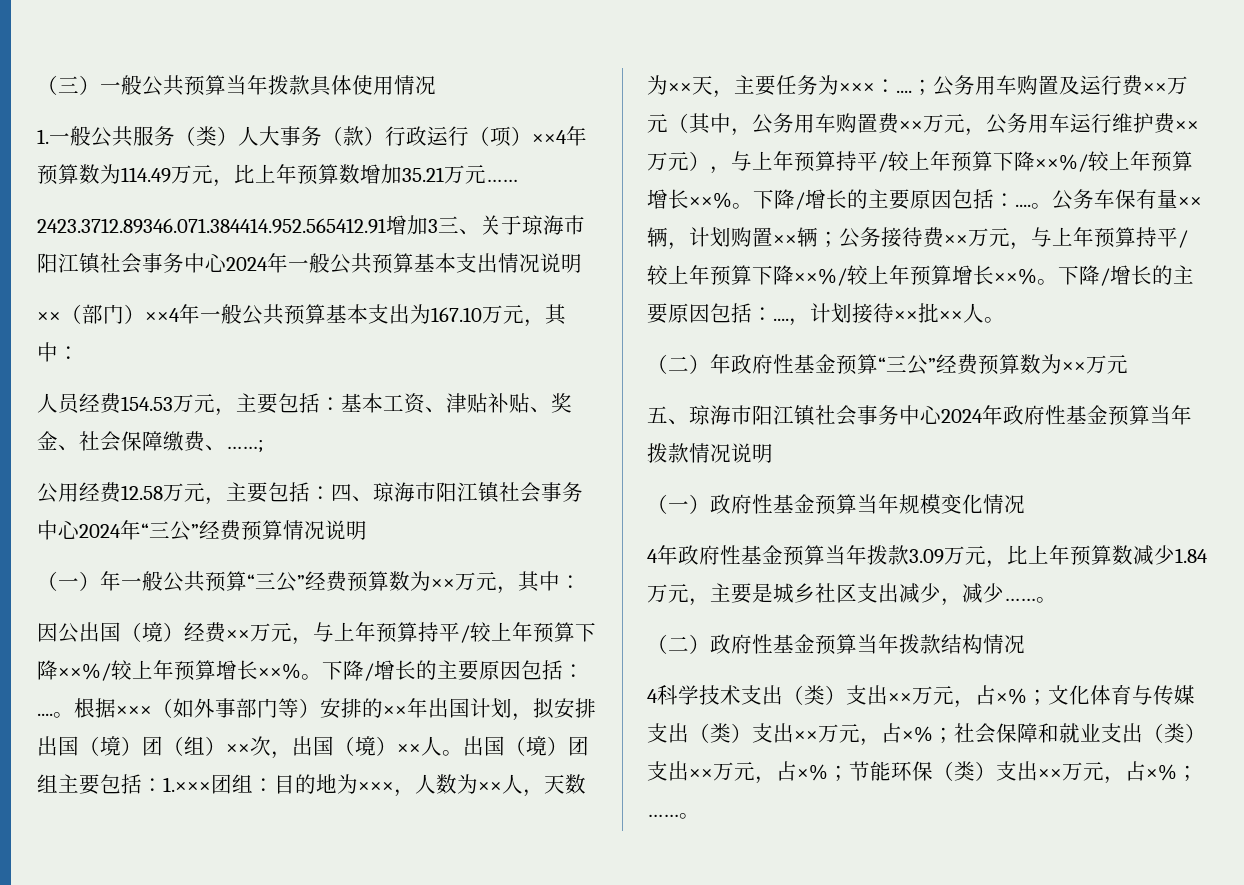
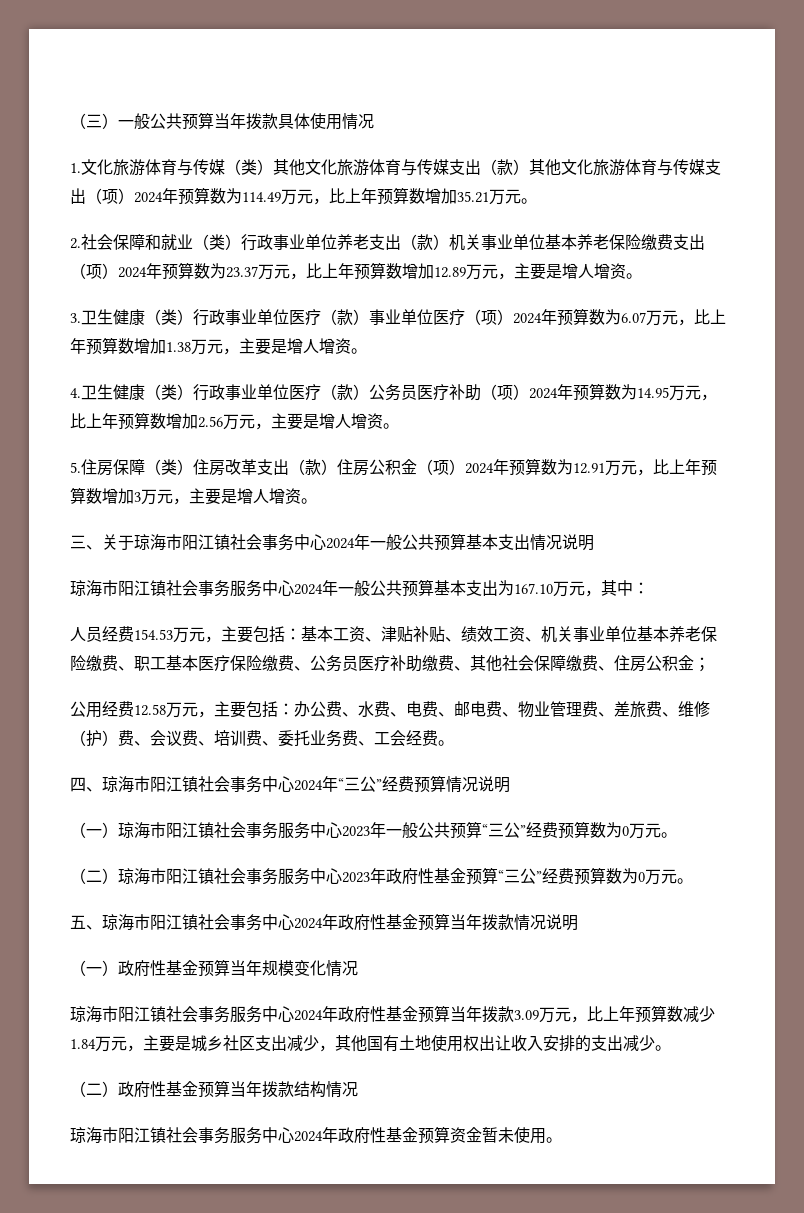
- 1.一般公共服务（类）人大事务（款）行政运行（项）××4年预算数为114.49万元，比上年预算数增加35.21万元……
- 2423.3712.89346.071.384414.952.565412.91增加3三、关于琼海市阳江镇社会事务中心2024年一般公共预算基本支出情况说明
+ 1.文化旅游体育与传媒（类）其他文化旅游体育与传媒支出（款）其他文化旅游体育与传媒支出（项）2024年预算数为114.49万元，比上年预算数增加35.21万元。
+ 2.社会保障和就业（类）行政事业单位养老支出（款）机关事业单位基本养老保险缴费支出（项）2024年预算数为23.37万元，比上年预算数增加12.89万元，主要是增人增资。
+ 3.卫生健康（类）行政事业单位医疗（款）事业单位医疗（项）2024年预算数为6.07万元，比上年预算数增加1.38万元，主要是增人增资。
+ 4.卫生健康（类）行政事业单位医疗（款）公务员医疗补助（项）2024年预算数为14.95万元，比上年预算数增加2.56万元，主要是增人增资。
+ 5.住房保障（类）住房改革支出（款）住房公积金（项）2024年预算数为12.91万元，比上年预算数增加3万元，主要是增人增资。
+ 三、关于琼海市阳江镇社会事务中心2024年一般公共预算基本支出情况说明
- ××（部门）××4年一般公共预算基本支出为167.10万元，其中：
+ 琼海市阳江镇社会事务服务中心2024年一般公共预算基本支出为167.10万元，其中：
- 人员经费154.53万元，主要包括：基本工资、津贴补贴、奖金、社会保障缴费、……;
+ 人员经费154.53万元，主要包括：基本工资、津贴补贴、绩效工资、机关事业单位基本养老保险缴费、职工基本医疗保险缴费、公务员医疗补助缴费、其他社会保障缴费、住房公积金；
- 公用经费12.58万元，主要包括：四、琼海市阳江镇社会事务中心2024年“三公”经费预算情况说明
+ 公用经费12.58万元，主要包括：办公费、水费、电费、邮电费、物业管理费、差旅费、维修（护）费、会议费、培训费、委托业务费、工会经费。
+ 四、琼海市阳江镇社会事务中心2024年“三公”经费预算情况说明
- （一）年一般公共预算“三公”经费预算数为××万元，其中：
- 因公出国（境）经费××万元，与上年预算持平/较上年预算下降××%/较上年预算增长××%。下降/增长的主要原因包括：....。根据×××（如外事部门等）安排的××年出国计划，拟安排出国（境）团（组）××次，出国（境）××人。出国（境）团组主要包括：1.×××团组：目的地为×××，人数为××人，天数为××天，主要任务为×××：....；公务用车购置及运行费××万元（其中，公务用车购置费××万元，公务用车运行维护费××万元），与上年预算持平/较上年预算下降××%/较上年预算增长××%。下降/增长的主要原因包括：....。公务车保有量××辆，计划购置××辆；公务接待费××万元，与上年预算持平/较上年预算下降××%/较上年预算增长××%。下降/增长的主要原因包括：....，计划接待××批××人。
- （二）年政府性基金预算“三公”经费预算数为××万元
+ （一）琼海市阳江镇社会事务服务中心2023年一般公共预算“三公”经费预算数为0万元。
+ （二）琼海市阳江镇社会事务服务中心2023年政府性基金预算“三公”经费预算数为0万元。
- 4年政府性基金预算当年拨款3.09万元，比上年预算数减少1.84万元，主要是城乡社区支出减少，减少……。
+ 琼海市阳江镇社会事务服务中心2024年政府性基金预算当年拨款3.09万元，比上年预算数减少1.84万元，主要是城乡社区支出减少，其他国有土地使用权出让收入安排的支出减少。
- 4科学技术支出（类）支出××万元，占×%；文化体育与传媒支出（类）支出××万元，占×%；社会保障和就业支出（类）支出××万元，占×%；节能环保（类）支出××万元，占×%；……。
+ 琼海市阳江镇社会事务服务中心2024年政府性基金预算资金暂未使用。

